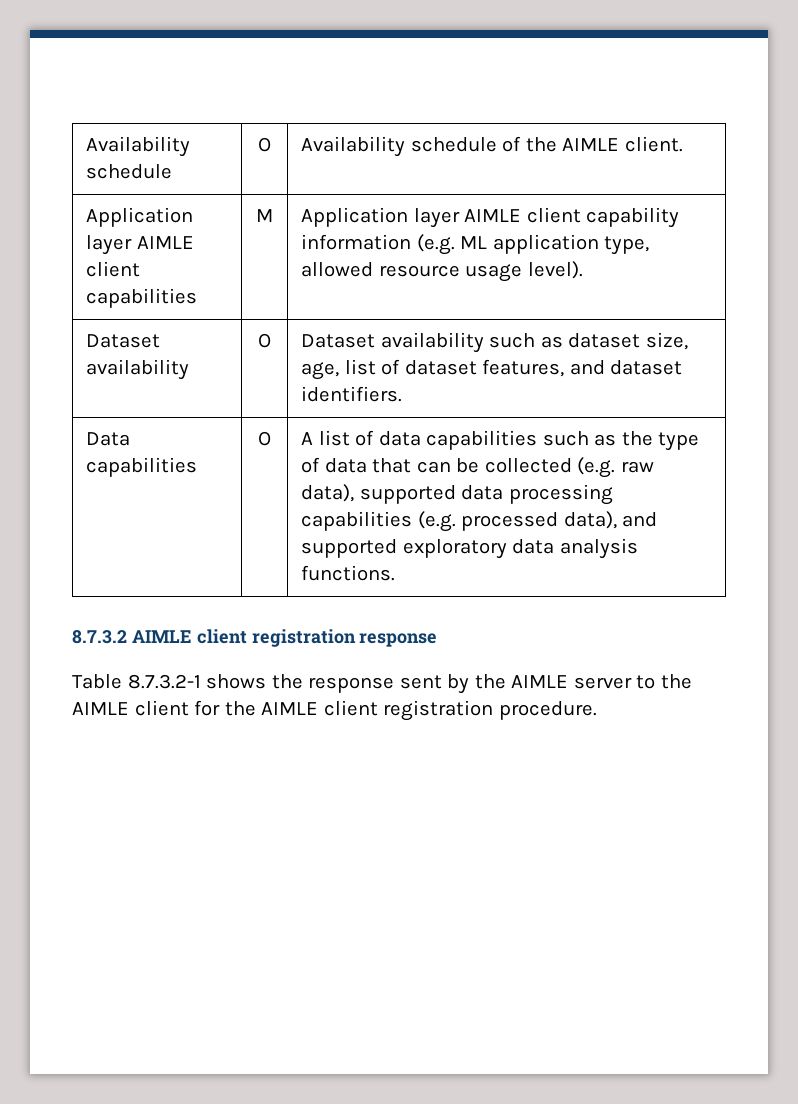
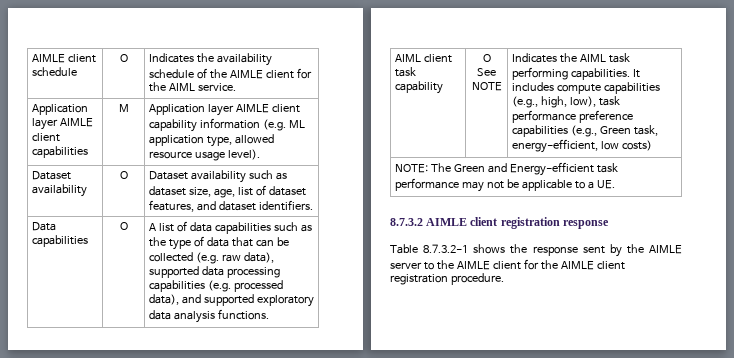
- Availability schedule | O | Availability schedule of the AIMLE client.
+ AIMLE client schedule | O | Indicates the availability schedule of the AIMLE client for the AIML service.
+ AIML client task capability | O
+ See NOTE | Indicates the AIML task performing capabilities. It includes compute capabilities (e.g., high, low), task performance preference capabilities (e.g., Green task, energy-efficient, low costs)
+ NOTE: The Green and Energy-efficient task performance may not be applicable to a UE.

